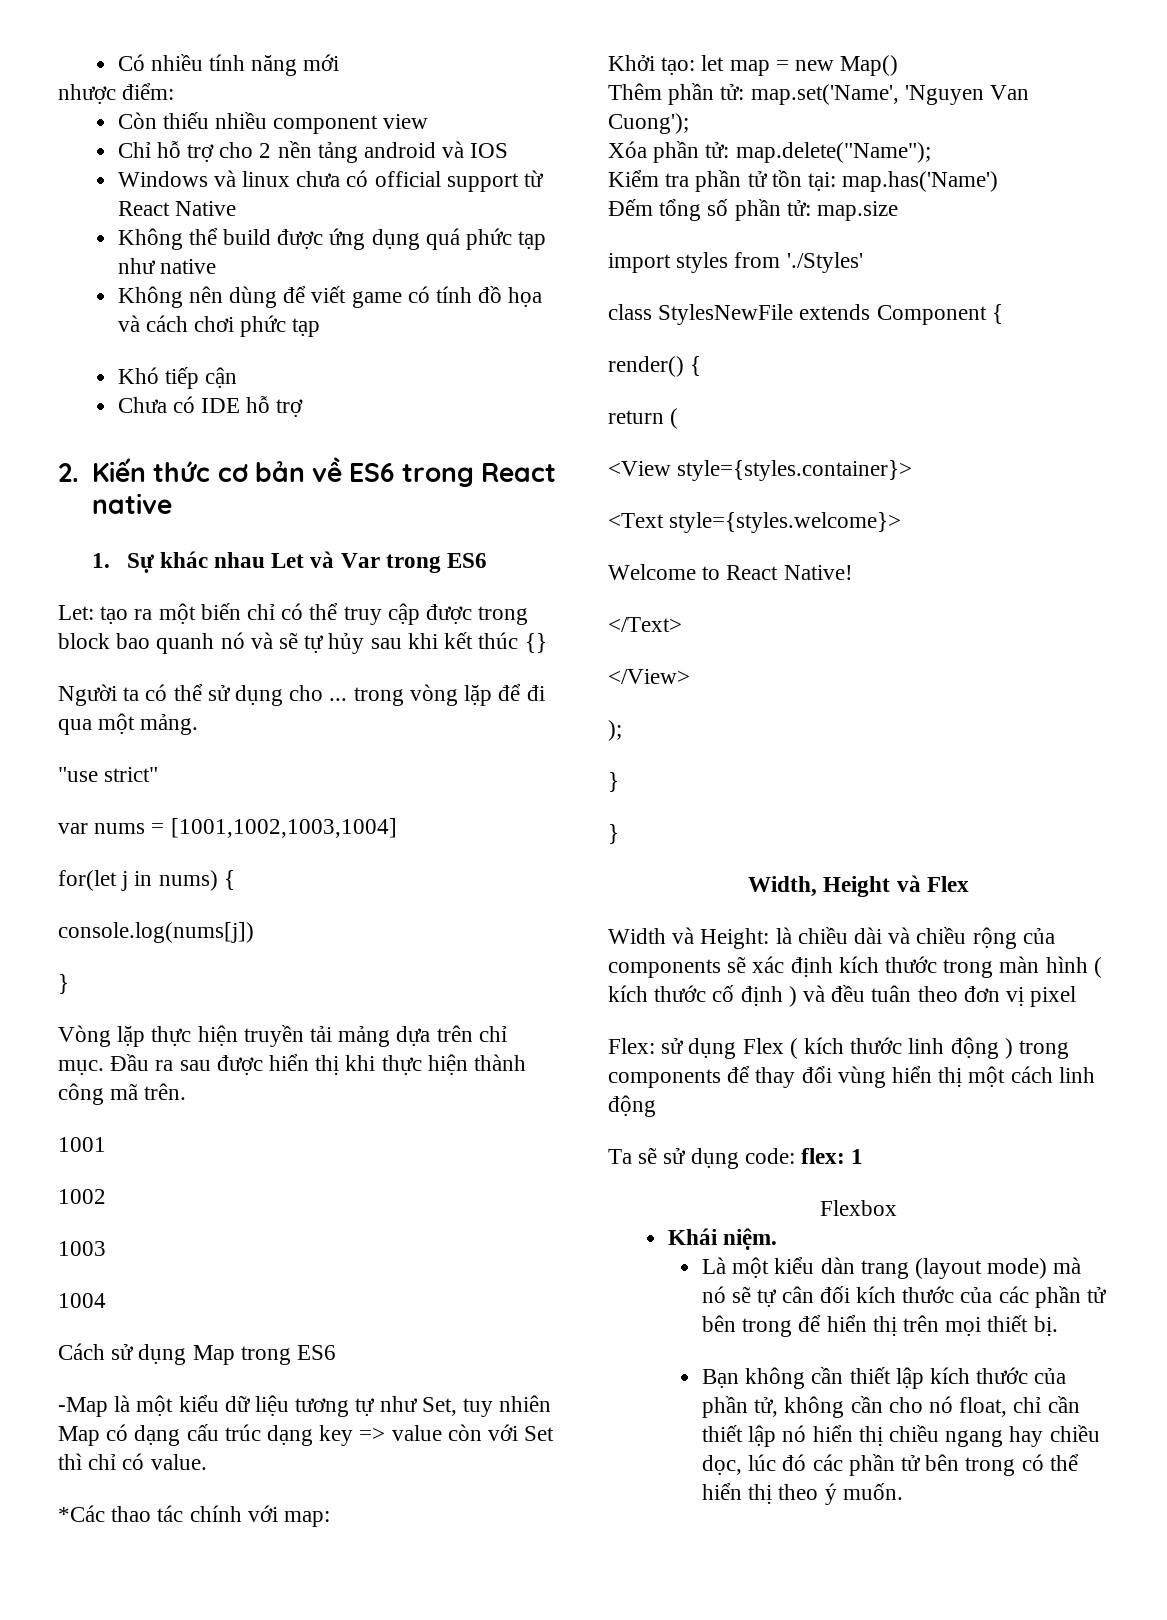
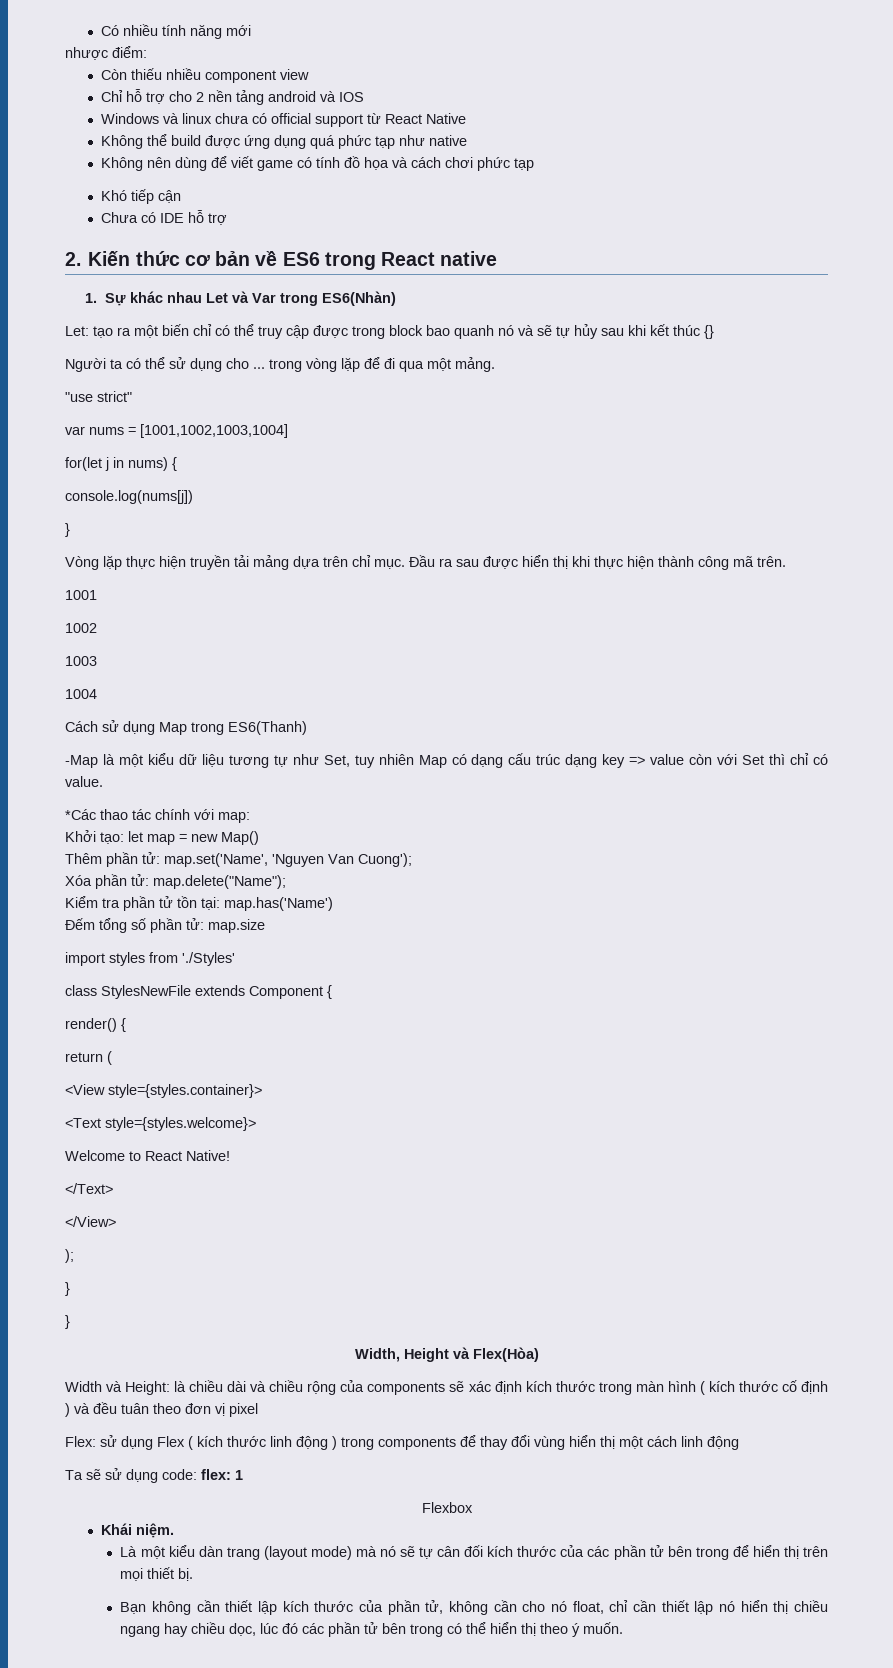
- 1. Sự khác nhau Let và Var trong ES6
+ 1. Sự khác nhau Let và Var trong ES6(Nhàn)
- Cách sử dụng Map trong ES6
+ Cách sử dụng Map trong ES6(Thanh)
- Width, Height và Flex
+ Width, Height và Flex(Hòa)

